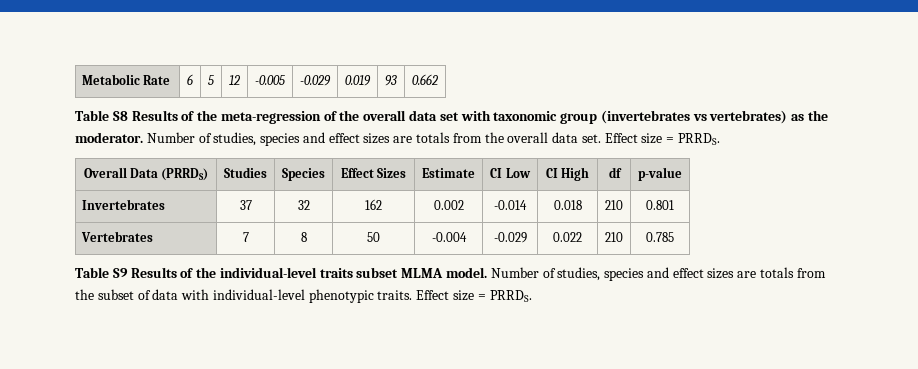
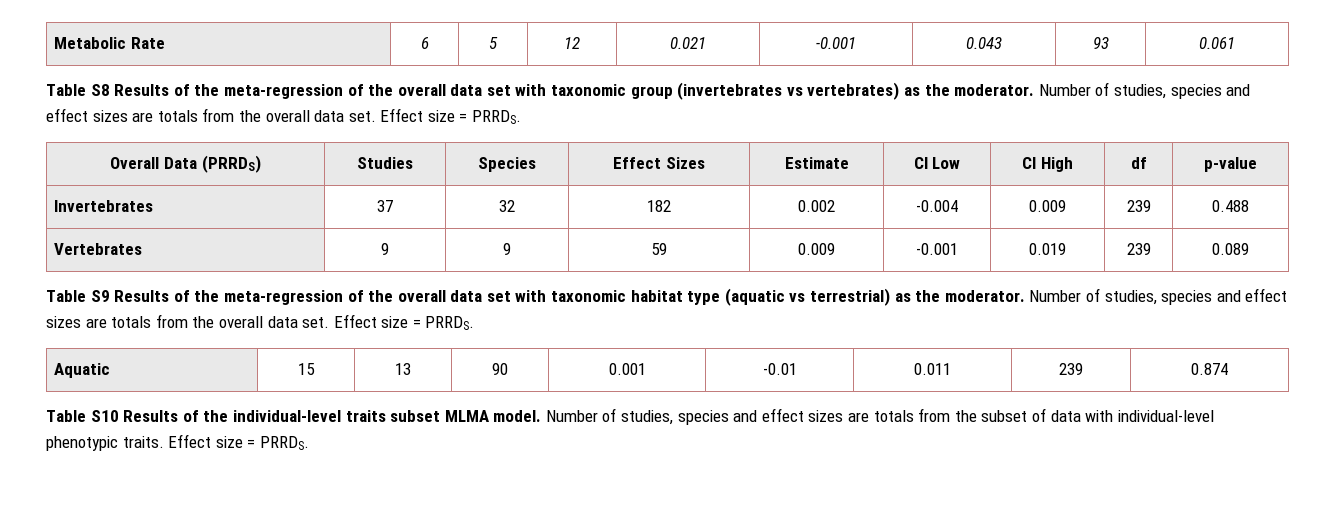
- Metabolic Rate | 6 | 5 | 12 | -0.005 | -0.029 | 0.019 | 93 | 0.662
+ Metabolic Rate | 6 | 5 | 12 | 0.021 | -0.001 | 0.043 | 93 | 0.061
- Invertebrates | 37 | 32 | 162 | 0.002 | -0.014 | 0.018 | 210 | 0.801
- Vertebrates | 7 | 8 | 50 | -0.004 | -0.029 | 0.022 | 210 | 0.785
+ Invertebrates | 37 | 32 | 182 | 0.002 | -0.004 | 0.009 | 239 | 0.488
+ Vertebrates | 9 | 9 | 59 | 0.009 | -0.001 | 0.019 | 239 | 0.089
- Table S9 Results of the individual-level traits subset MLMA model.
+ Table S9 Results of the meta-regression of the overall data set with taxonomic habitat type (aquatic vs terrestrial) as the moderator. Number of studies, species and effect sizes are totals from the overall data set. Effect size = PRRDS.
+ Aquatic | 15 | 13 | 90 | 0.001 | -0.01 | 0.011 | 239 | 0.874
+ Table S10 Results of the individual-level traits subset MLMA model.

